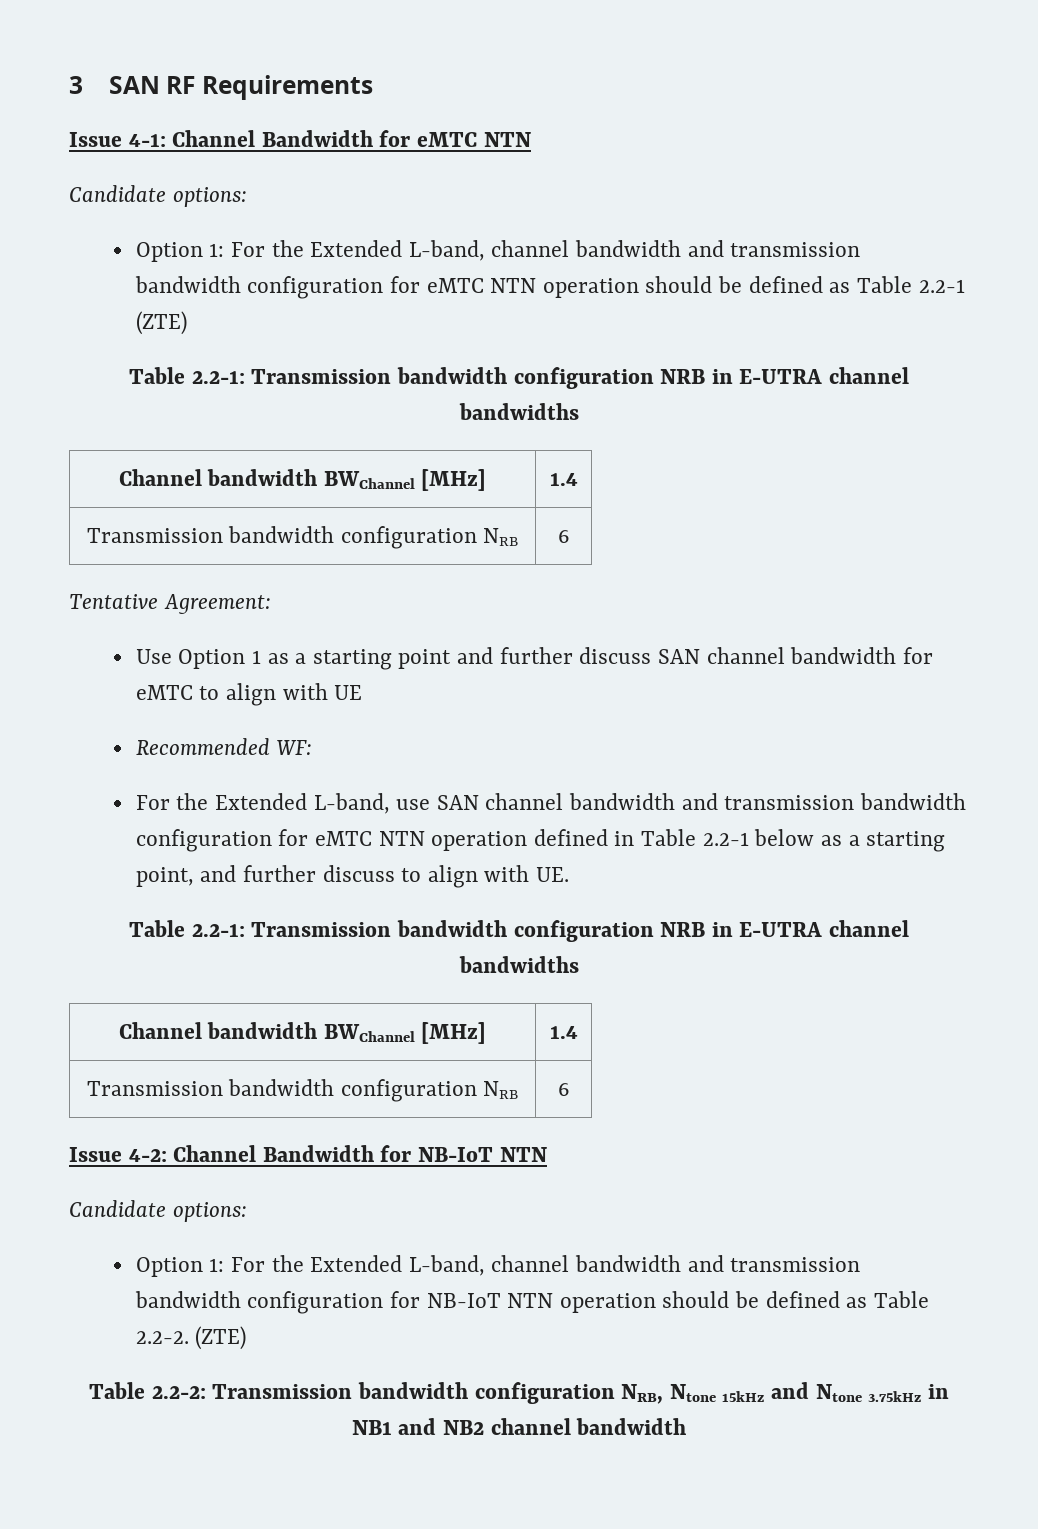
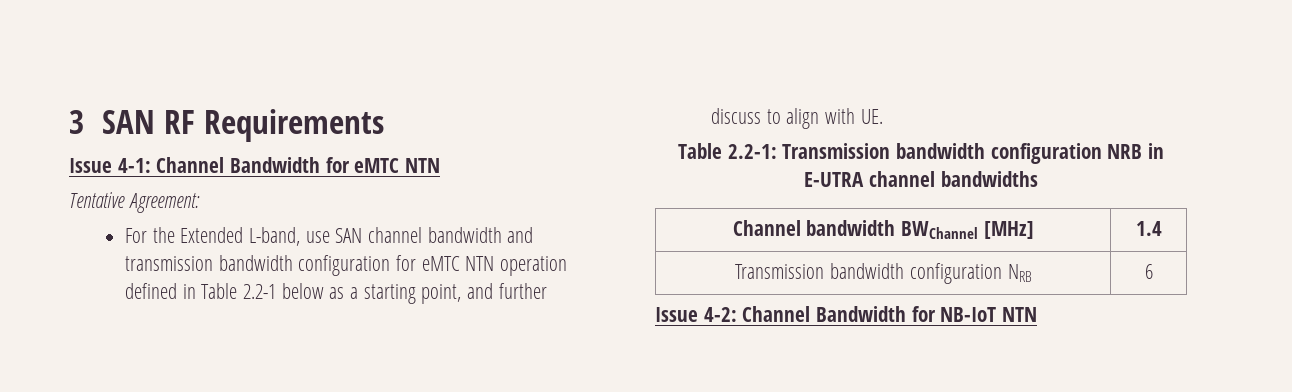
  Issue 4-1: Channel Bandwidth for eMTC NTN
- Candidate options:
- Option 1: For the Extended L-band, channel bandwidth and transmission bandwidth configuration for eMTC NTN operation should be defined as Table 2.2-1 (ZTE)
- Table 2.2-1: Transmission bandwidth configuration NRB in E-UTRA channel bandwidths
- Channel bandwidth BWChannel [MHz] | 1.4
- Transmission bandwidth configuration NRB | 6
  Tentative Agreement:
- Use Option 1 as a starting point and further discuss SAN channel bandwidth for eMTC to align with UE
- Recommended WF:
  Issue 4-2: Channel Bandwidth for NB-IoT NTN
- Candidate options:
- Option 1: For the Extended L-band, channel bandwidth and transmission bandwidth configuration for NB-IoT NTN operation should be defined as Table 2.2-2. (ZTE)
- Table 2.2-2: Transmission bandwidth configuration NRB, Ntone 15kHz and Ntone 3.75kHz in NB1 and NB2 channel bandwidth

